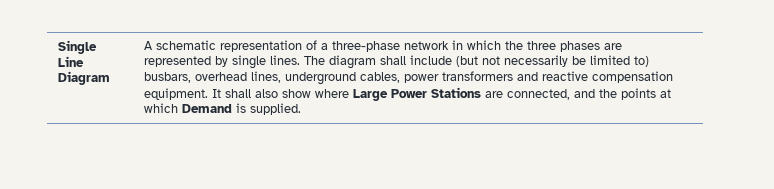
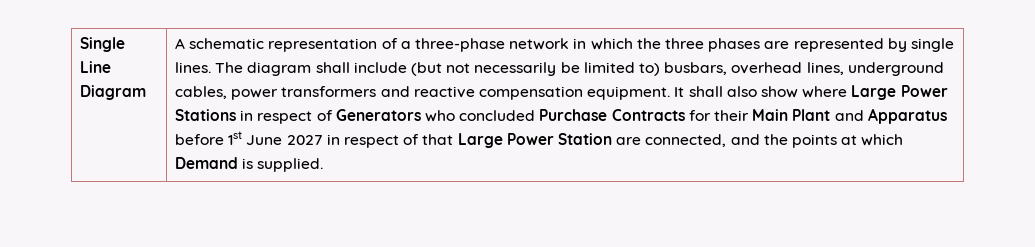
- It shall also show where Large Power Stations are connected, and the points at which Demand is supplied.
+ It shall also show where Large Power Stations in respect of Generators who concluded Purchase Contracts for their Main Plant and Apparatus before 1st June 2027 in respect of that Large Power Station are connected, and the points at which Demand is supplied.

